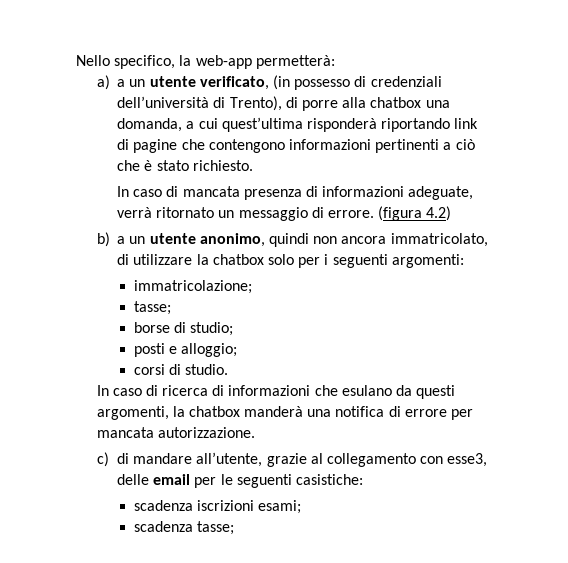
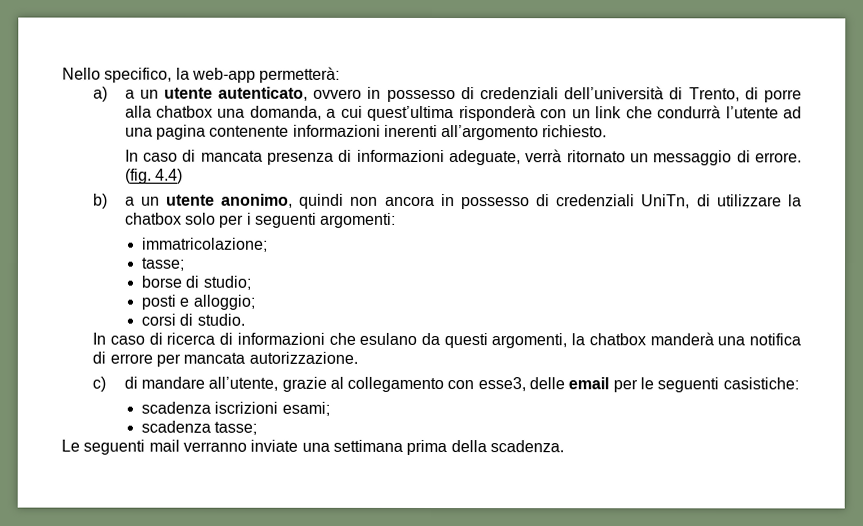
- a) a un utente verificato, (in possesso di credenziali dell’università di Trento), di porre alla chatbox una domanda, a cui quest’ultima risponderà riportando link di pagine che contengono informazioni pertinenti a ciò che è stato richiesto.
+ a) a un utente autenticato, ovvero in possesso di credenziali dell’università di Trento, di porre alla chatbox una domanda, a cui quest’ultima risponderà con un link che condurrà l’utente ad una pagina contenente informazioni inerenti all’argomento richiesto.
- (figura 4.2)
+ (fig. 4.4)
- b) a un utente anonimo, quindi non ancora immatricolato, di utilizzare la chatbox solo per i seguenti argomenti:
+ b) a un utente anonimo, quindi non ancora in possesso di credenziali UniTn, di utilizzare la chatbox solo per i seguenti argomenti:
+ Le seguenti mail verranno inviate una settimana prima della scadenza.

